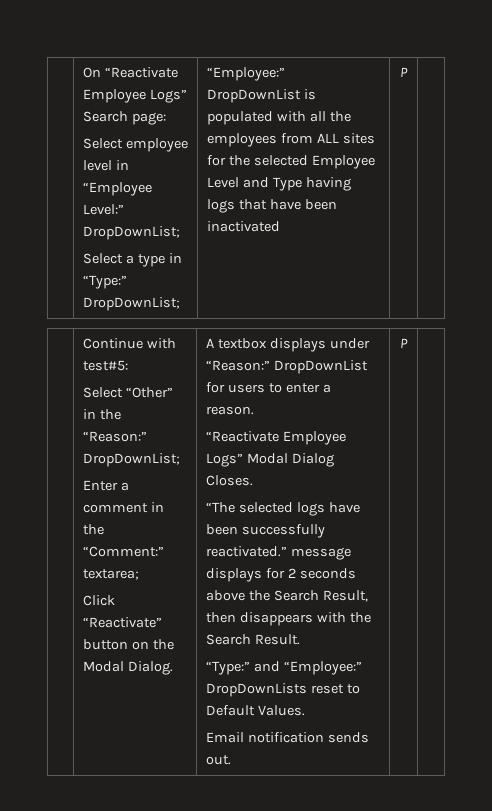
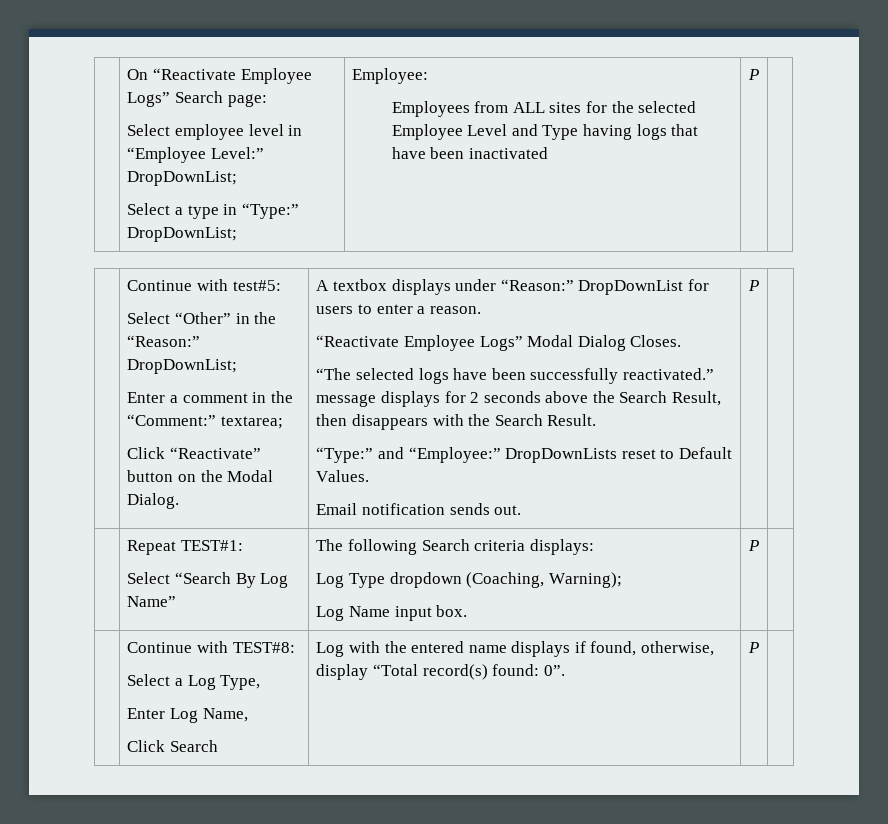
- “Employee:” DropDownList is populated with all the employees from ALL sites for the selected Employee Level and Type having logs that have been inactivated
+ Employee:
+ Employees from ALL sites for the selected Employee Level and Type having logs that have been inactivated
+ | Repeat TEST#1:
+ Select “Search By Log Name” | The following Search criteria displays:
+ Log Type dropdown (Coaching, Warning);
+ Log Name input box. | P |
+ | Continue with TEST#8:
+ Select a Log Type,
+ Enter Log Name,
+ Click Search | Log with the entered name displays if found, otherwise, display “Total record(s) found: 0”. | P |

